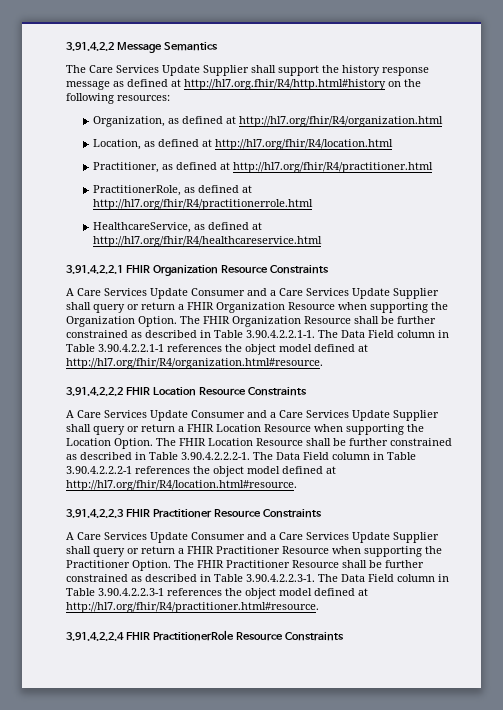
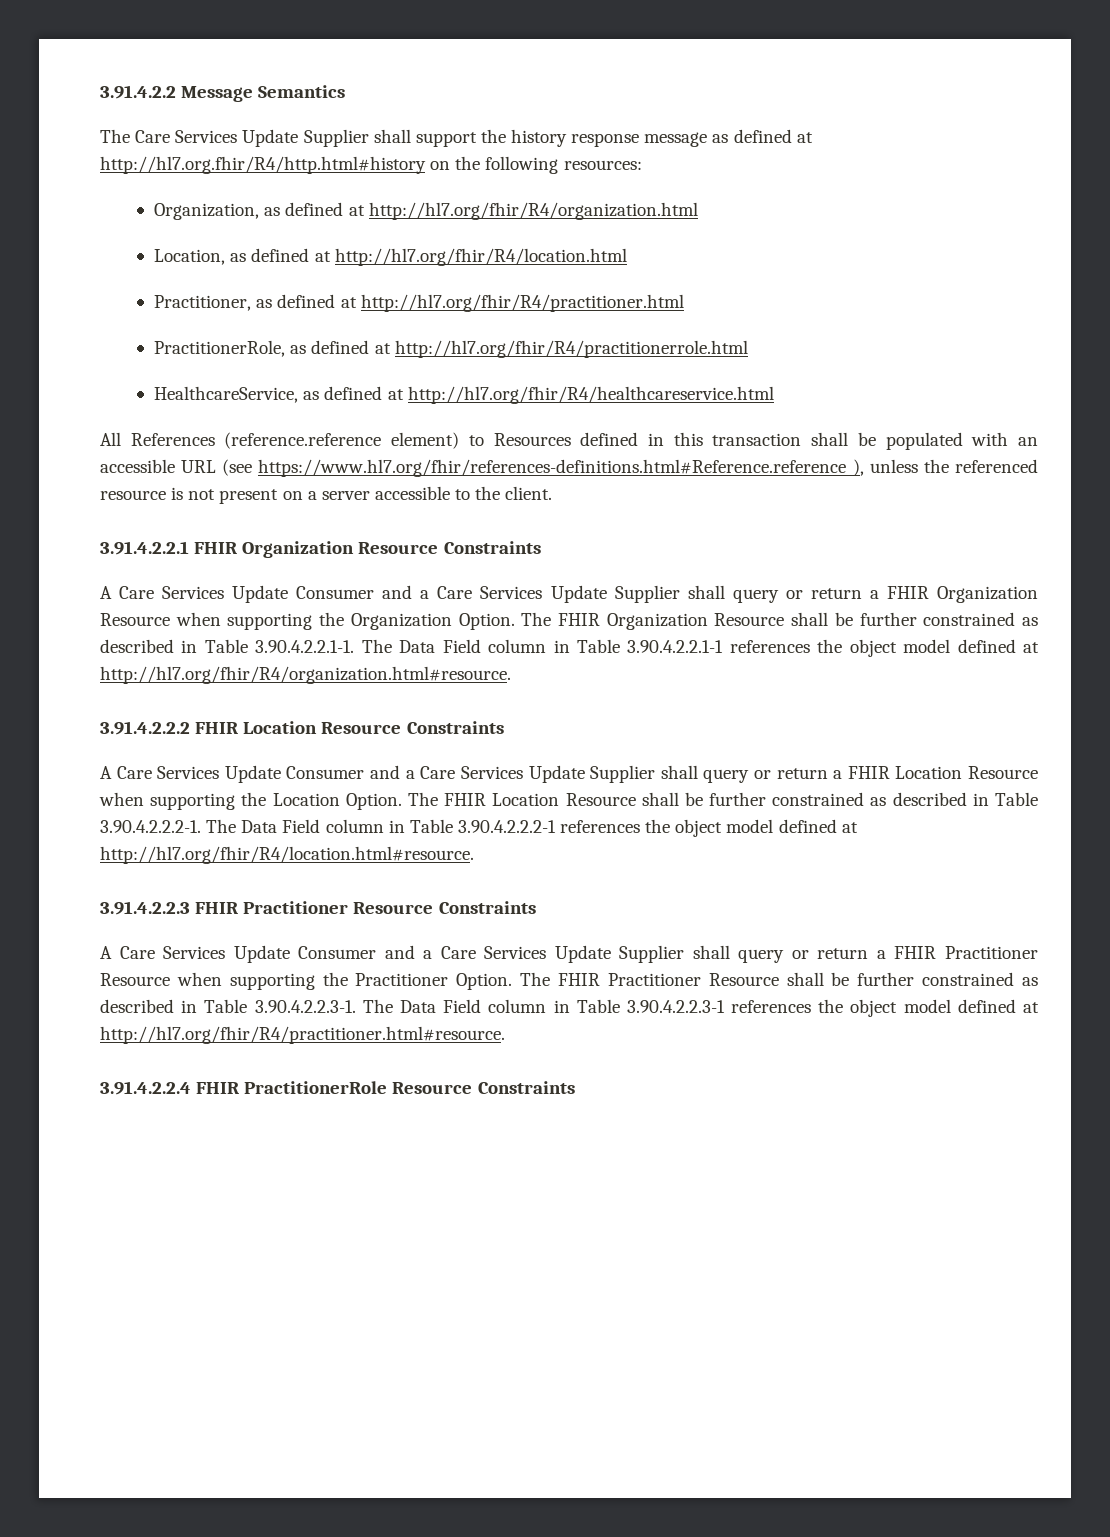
+ All References (reference.reference element) to Resources defined in this transaction shall be populated with an accessible URL (see https://www.hl7.org/fhir/references-definitions.html#Reference.reference ), unless the referenced resource is not present on a server accessible to the client.

